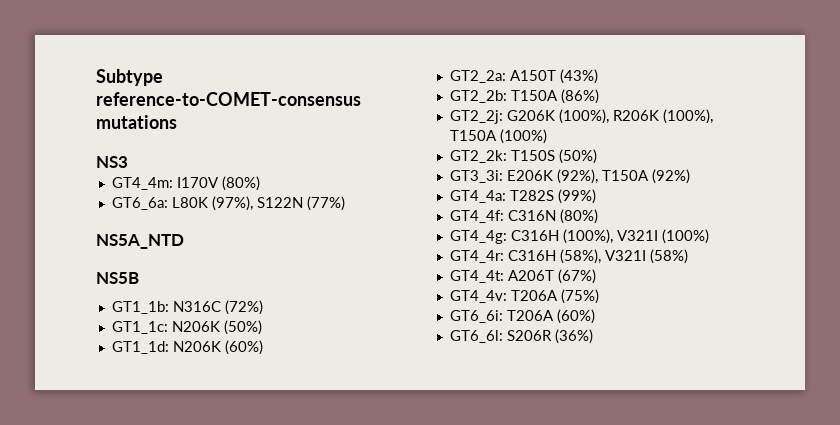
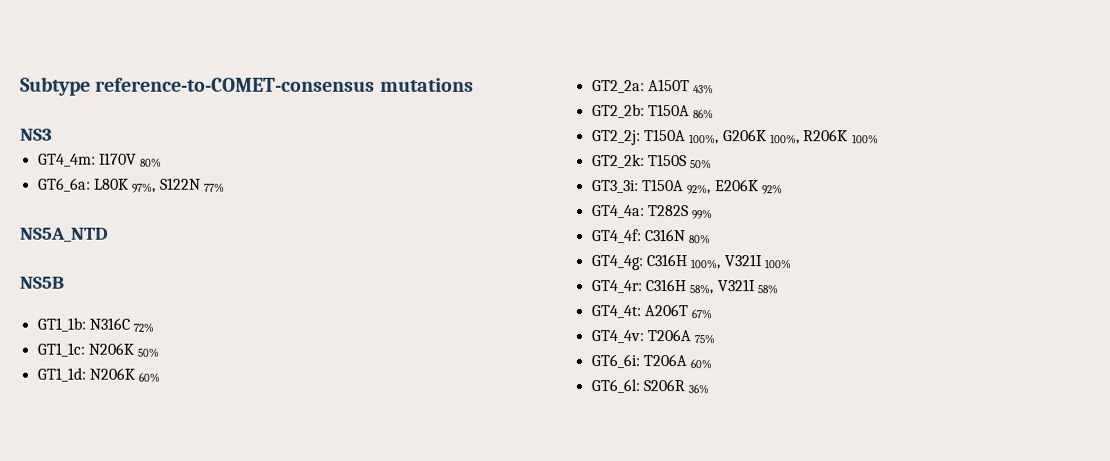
- GT4_4m: I170V (80%)
+ GT4_4m: I170V 80%
- GT6_6a: L80K (97%), S122N (77%)
+ GT6_6a: L80K 97%, S122N 77%
- GT1_1b: N316C (72%)
+ GT1_1b: N316C 72%
- GT1_1c: N206K (50%)
+ GT1_1c: N206K 50%
- GT1_1d: N206K (60%)
+ GT1_1d: N206K 60%
- GT2_2a: A150T (43%)
+ GT2_2a: A150T 43%
- GT2_2b: T150A (86%)
+ GT2_2b: T150A 86%
- GT2_2j: G206K (100%), R206K (100%), T150A (100%)
+ GT2_2j: T150A 100%, G206K 100%, R206K 100%
- GT2_2k: T150S (50%)
+ GT2_2k: T150S 50%
- GT3_3i: E206K (92%), T150A (92%)
+ GT3_3i: T150A 92%, E206K 92%
- GT4_4a: T282S (99%)
+ GT4_4a: T282S 99%
- GT4_4f: C316N (80%)
+ GT4_4f: C316N 80%
- GT4_4g: C316H (100%), V321I (100%)
+ GT4_4g: C316H 100%, V321I 100%
- GT4_4r: C316H (58%), V321I (58%)
+ GT4_4r: C316H 58%, V321I 58%
- GT4_4t: A206T (67%)
+ GT4_4t: A206T 67%
- GT4_4v: T206A (75%)
+ GT4_4v: T206A 75%
- GT6_6i: T206A (60%)
+ GT6_6i: T206A 60%
- GT6_6l: S206R (36%)
+ GT6_6l: S206R 36%

